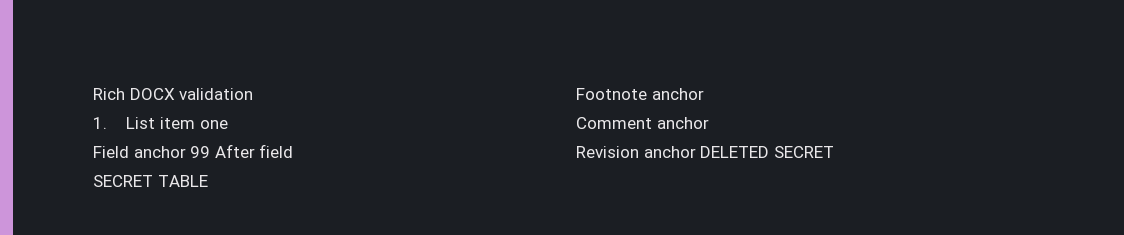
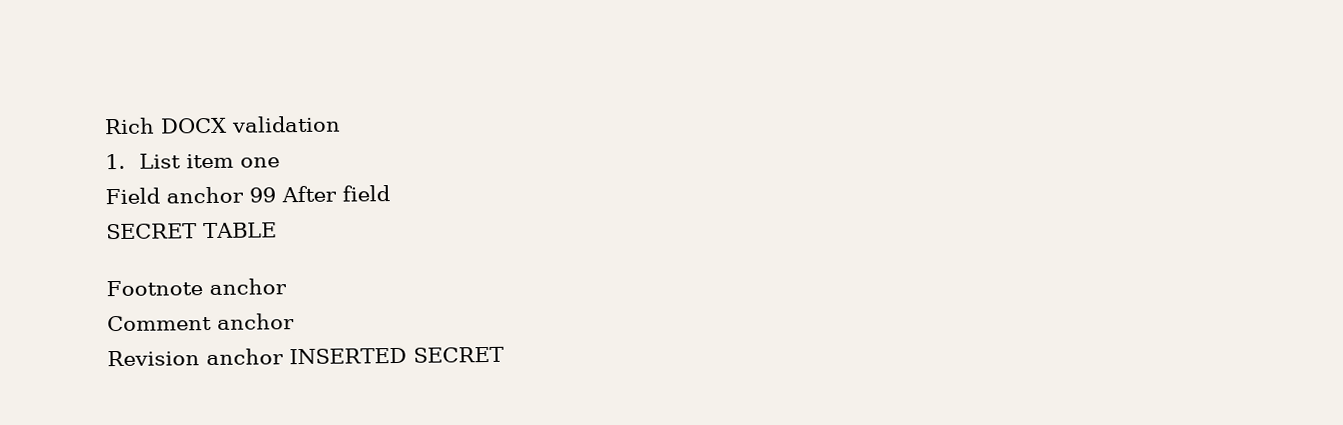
- Revision anchor DELETED SECRET
+ Revision anchor INSERTED SECRET

